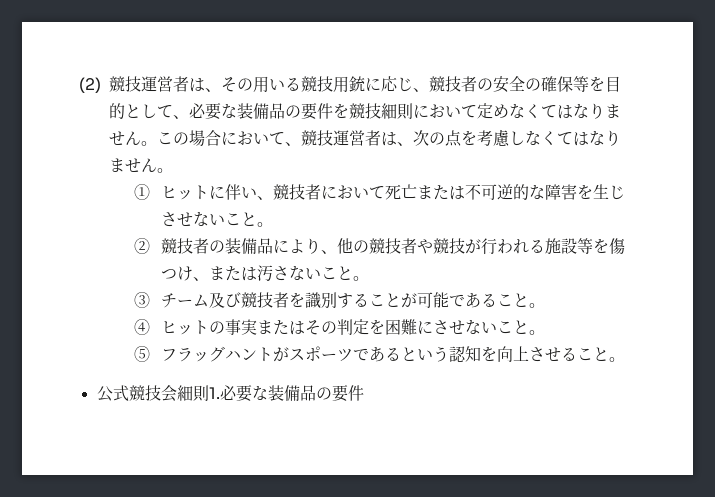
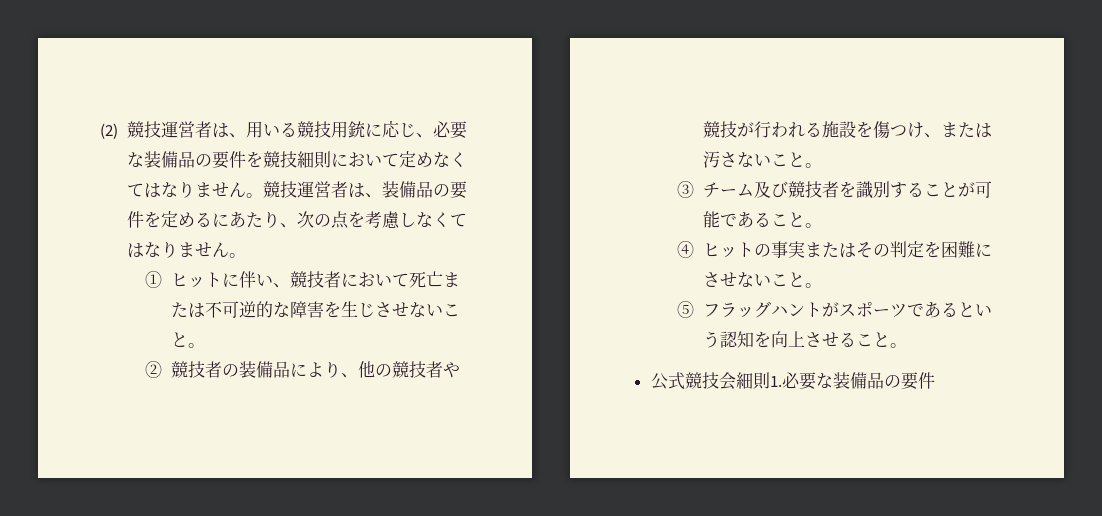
- (2)競技運営者は、その用いる競技用銃に応じ、競技者の安全の確保等を目的として、必要な装備品の要件を競技細則において定めなくてはなりません。
+ (2)競技運営者は、用いる競技用銃に応じ、必要な装備品の要件を競技細則において定めなくてはなりません。
- この場合において、競技運営者は、次の点を考慮しなくてはなりません。
+ 競技運営者は、装備品の要件を定めるにあたり、次の点を考慮しなくてはなりません。
- ②競技者の装備品により、他の競技者や競技が行われる施設等を傷つけ、または汚さないこと。
+ ②競技者の装備品により、他の競技者や競技が行われる施設を傷つけ、または汚さないこと。

